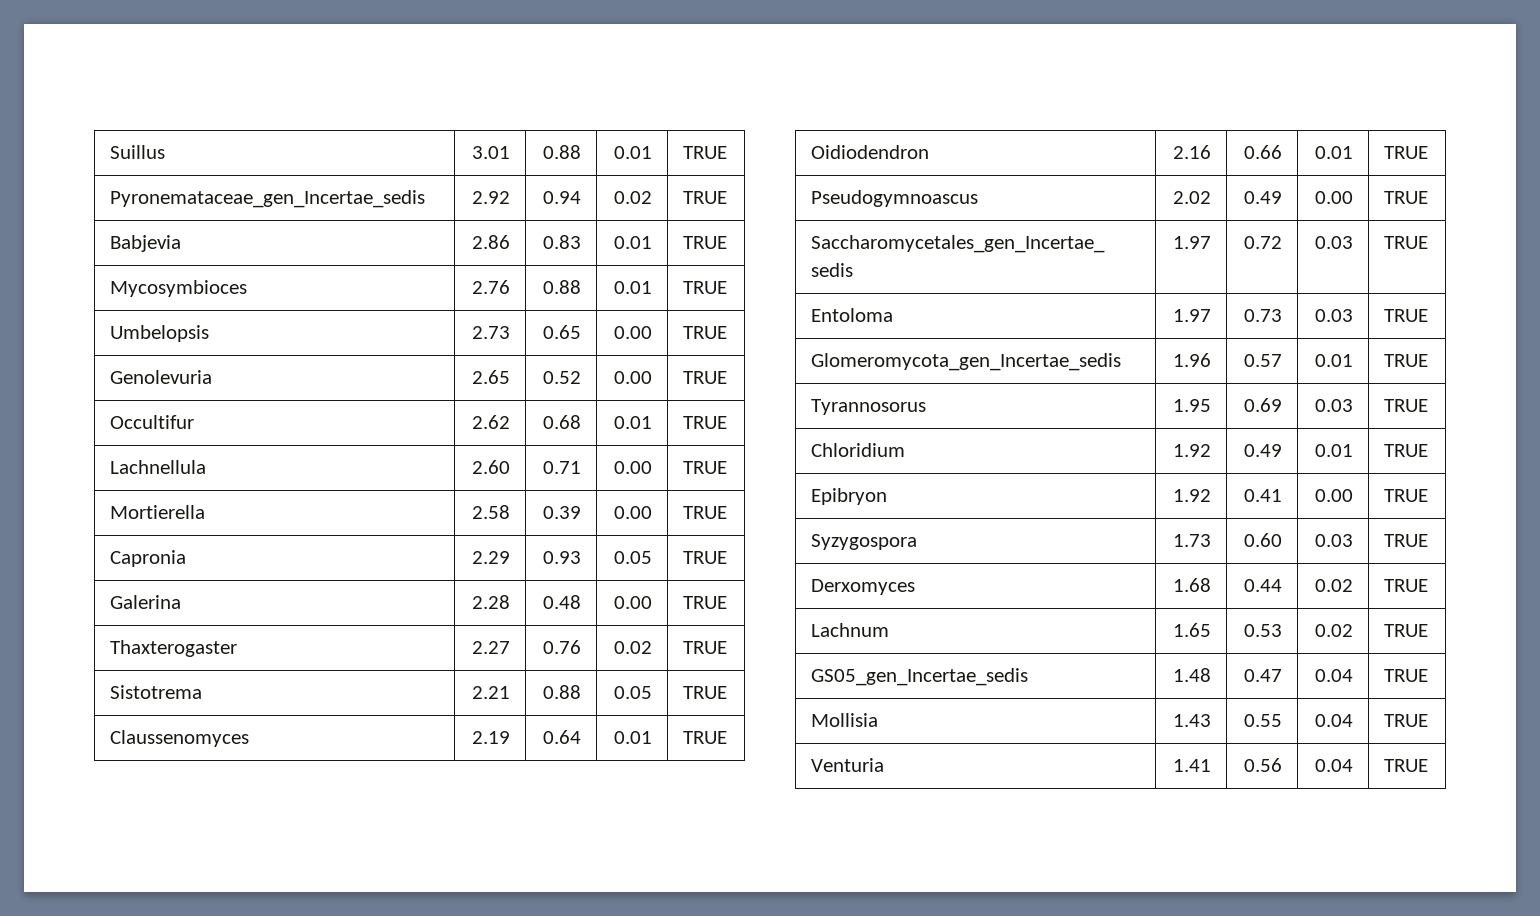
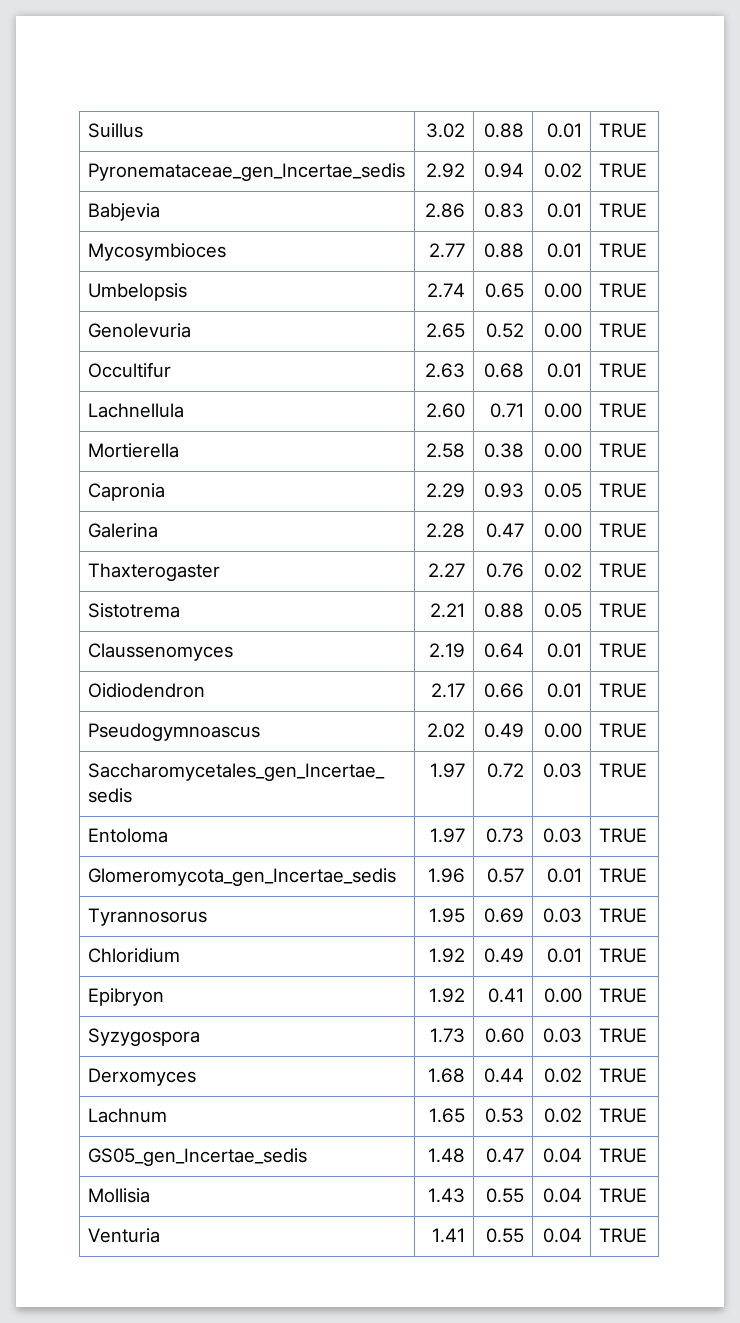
- Suillus | 3.01 | 0.88 | 0.01 | TRUE
+ Suillus | 3.02 | 0.88 | 0.01 | TRUE
- Mycosymbioces | 2.76 | 0.88 | 0.01 | TRUE
+ Mycosymbioces | 2.77 | 0.88 | 0.01 | TRUE
- Umbelopsis | 2.73 | 0.65 | 0.00 | TRUE
+ Umbelopsis | 2.74 | 0.65 | 0.00 | TRUE
- Occultifur | 2.62 | 0.68 | 0.01 | TRUE
+ Occultifur | 2.63 | 0.68 | 0.01 | TRUE
- Mortierella | 2.58 | 0.39 | 0.00 | TRUE
+ Mortierella | 2.58 | 0.38 | 0.00 | TRUE
- Galerina | 2.28 | 0.48 | 0.00 | TRUE
+ Galerina | 2.28 | 0.47 | 0.00 | TRUE
- Oidiodendron | 2.16 | 0.66 | 0.01 | TRUE
+ Oidiodendron | 2.17 | 0.66 | 0.01 | TRUE
- Venturia | 1.41 | 0.56 | 0.04 | TRUE
+ Venturia | 1.41 | 0.55 | 0.04 | TRUE

